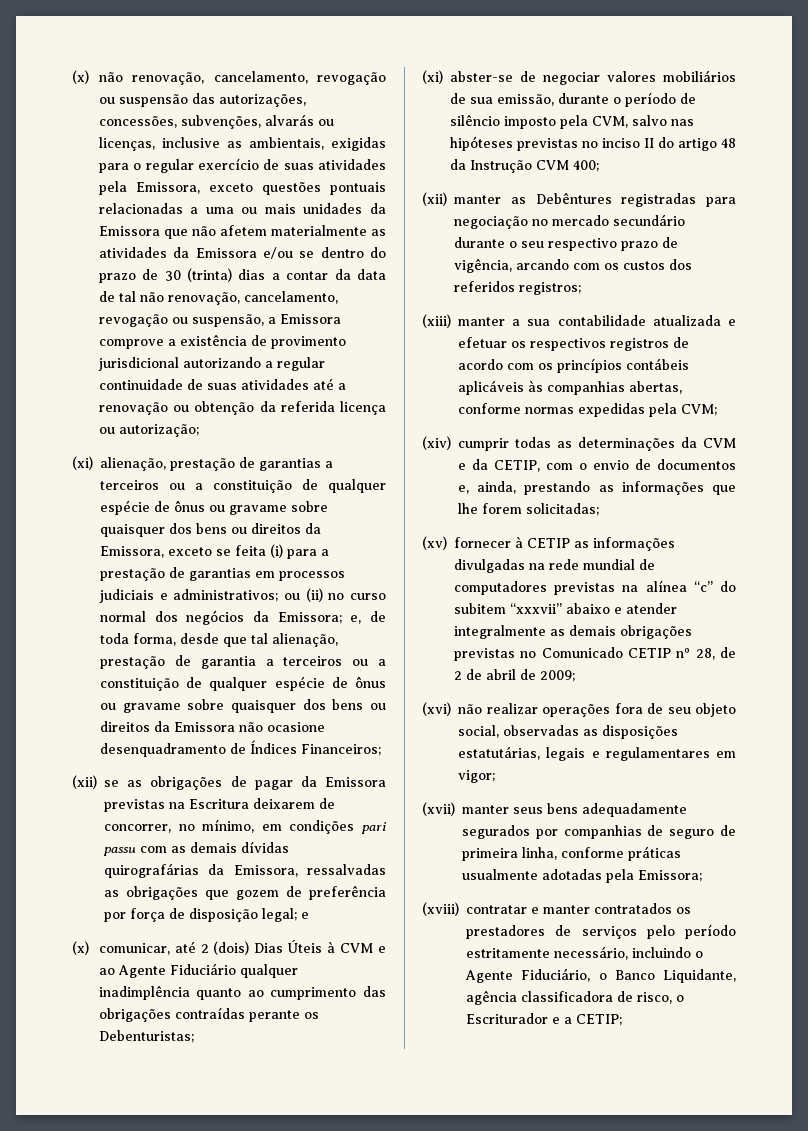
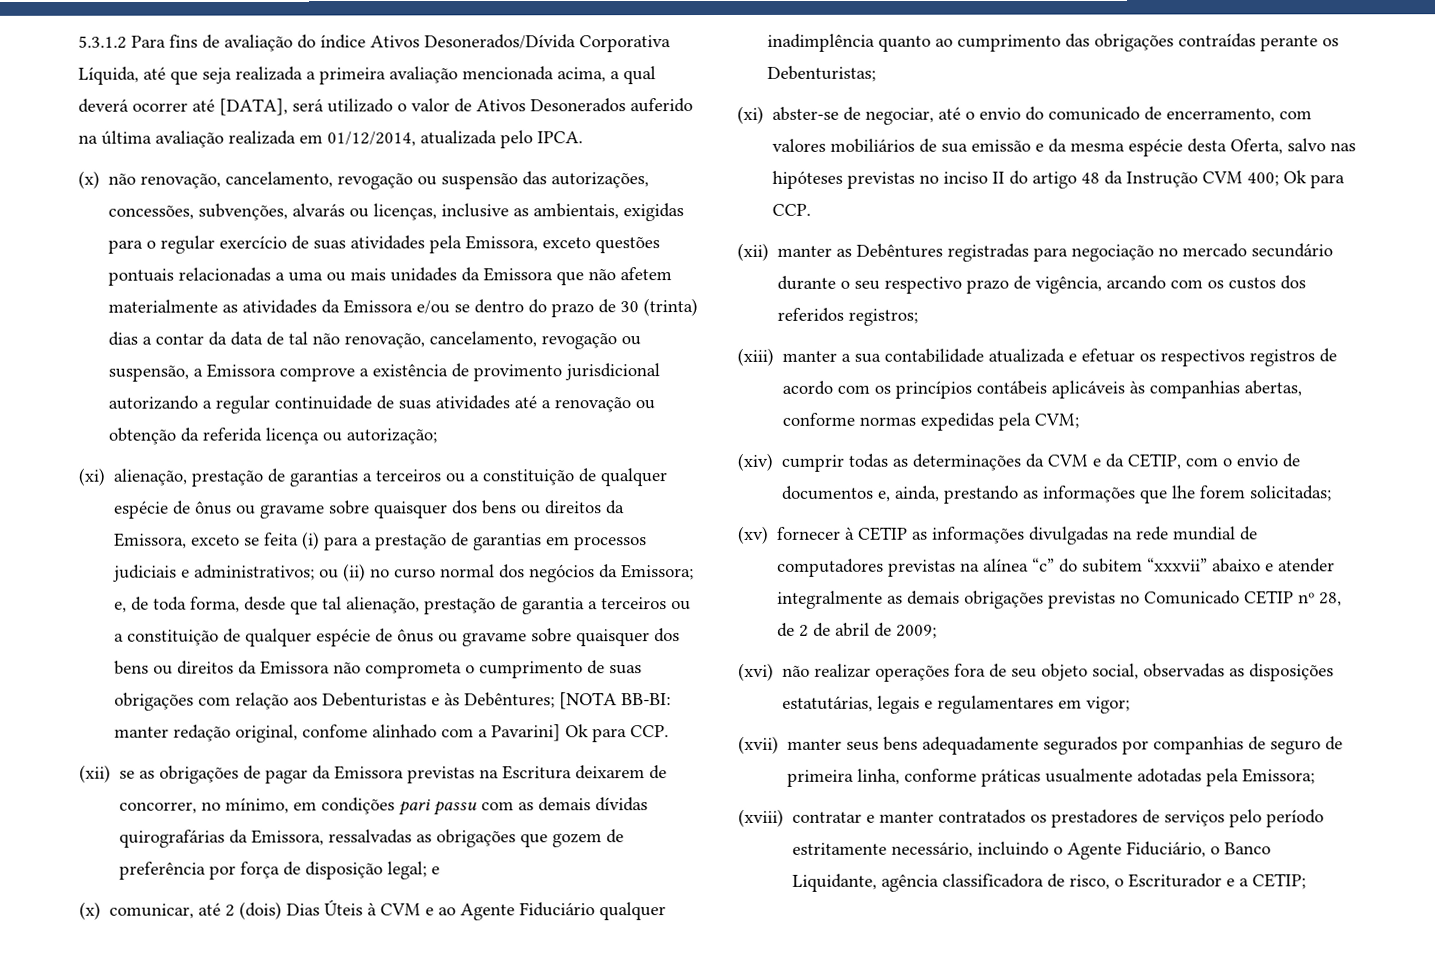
+ 5.3.1.2 Para fins de avaliação do índice Ativos Desonerados/Dívida Corporativa Líquida, até que seja realizada a primeira avaliação mencionada acima, a qual deverá ocorrer até [DATA], será utilizado o valor de Ativos Desonerados auferido na última avaliação realizada em 01/12/2014, atualizada pelo IPCA.
- e, de toda forma, desde que tal alienação, prestação de garantia a terceiros ou a constituição de qualquer espécie de ônus ou gravame sobre quaisquer dos bens ou direitos da Emissora não ocasione desenquadramento de Índices Financeiros;
+ e, de toda forma, desde que tal alienação, prestação de garantia a terceiros ou a constituição de qualquer espécie de ônus ou gravame sobre quaisquer dos bens ou direitos da Emissora não comprometa o cumprimento de suas obrigações com relação aos Debenturistas e às Debêntures; [NOTA BB-BI: manter redação original, confome alinhado com a Pavarini] Ok para CCP.
- (xi) abster-se de negociar valores mobiliários de sua emissão, durante o período de silêncio imposto pela CVM, salvo nas hipóteses previstas no inciso II do artigo 48 da Instrução CVM 400;
+ (xi) abster-se de negociar, até o envio do comunicado de encerramento, com valores mobiliários de sua emissão e da mesma espécie desta Oferta, salvo nas hipóteses previstas no inciso II do artigo 48 da Instrução CVM 400; Ok para CCP.

